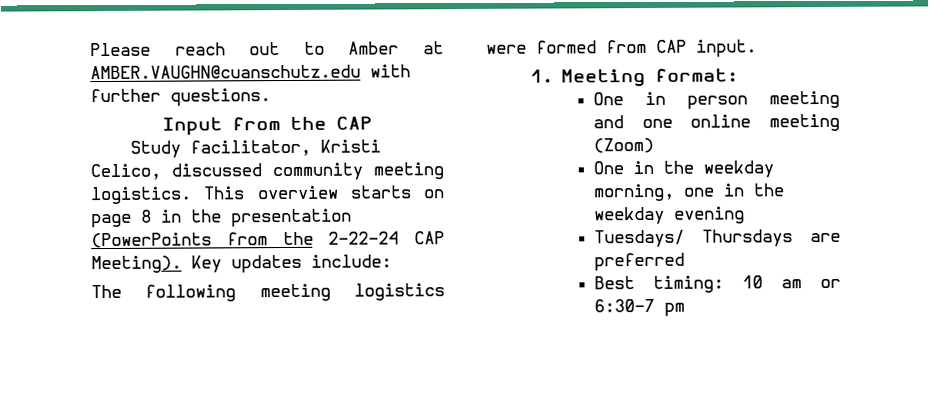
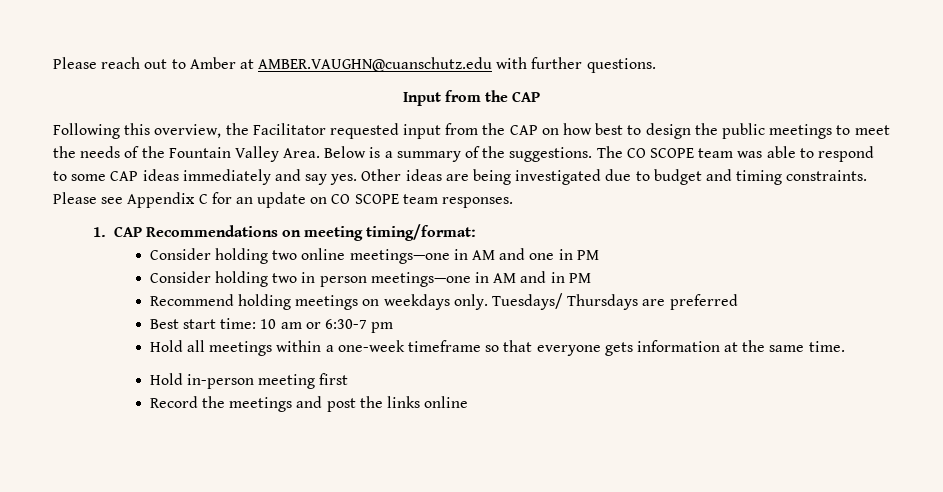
- Study facilitator, Kristi Celico, discussed community meeting logistics. This overview starts on page 8 in the presentation (PowerPoints from the 2-22-24 CAP Meeting). Key updates include:
- The following meeting logistics were formed from CAP input.
- 1. Meeting format:
- One in person meeting and one online meeting (Zoom)
- One in the weekday morning, one in the weekday evening
- Tuesdays/ Thursdays are preferred
+ Following this overview, the Facilitator requested input from the CAP on how best to design the public meetings to meet the needs of the Fountain Valley Area. Below is a summary of the suggestions. The CO SCOPE team was able to respond to some CAP ideas immediately and say yes. Other ideas are being investigated due to budget and timing constraints. Please see Appendix C for an update on CO SCOPE team responses.
+ 1. CAP Recommendations on meeting timing/format:
+ Consider holding two online meetings—one in AM and one in PM
+ Consider holding two in person meetings—one in AM and in PM
+ Recommend holding meetings on weekdays only. Tuesdays/ Thursdays are preferred
- Best timing: 10 am or 6:30-7 pm
+ Best start time: 10 am or 6:30-7 pm
+ Hold all meetings within a one-week timeframe so that everyone gets information at the same time.
+ Hold in-person meeting first
+ Record the meetings and post the links online

